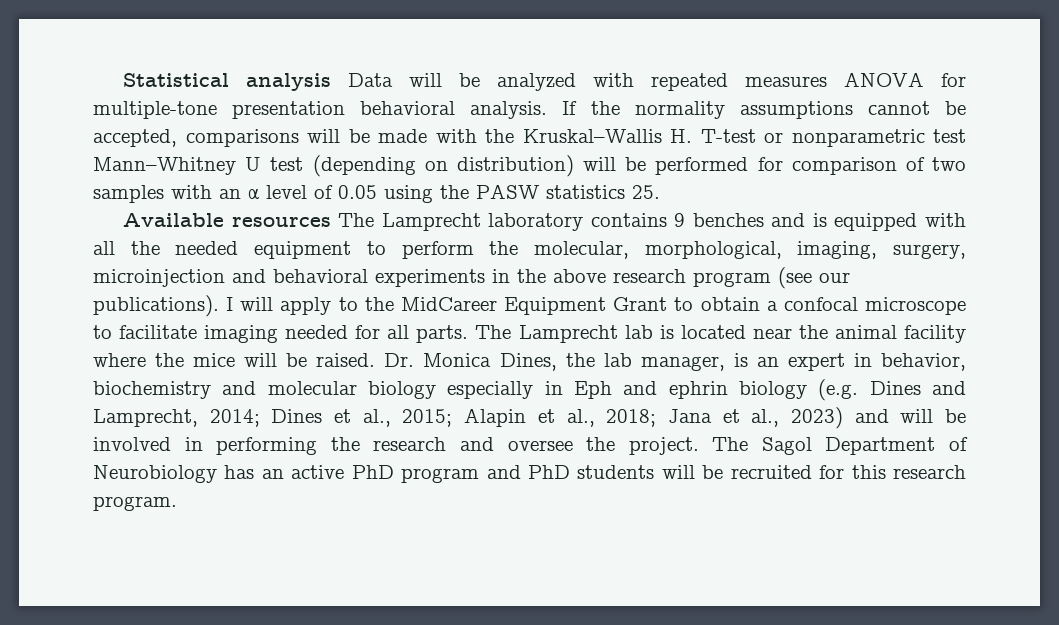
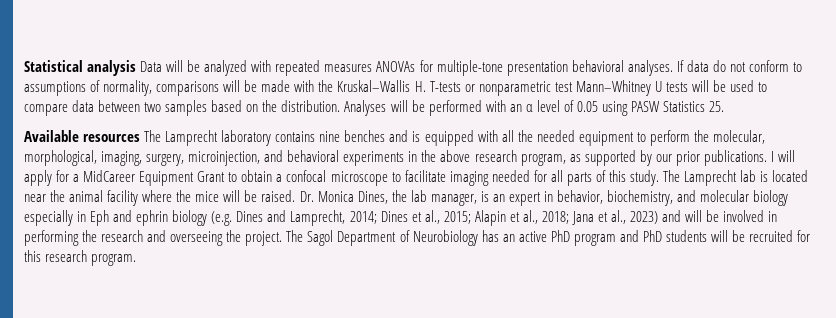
- Statistical analysis Data will be analyzed with repeated measures ANOVA for multiple-tone presentation behavioral analysis. If the normality assumptions cannot be accepted, comparisons will be made with the Kruskal–Wallis H. T-test or nonparametric test Mann–Whitney U test (depending on distribution) will be performed for comparison of two samples with an α level of 0.05 using the PASW statistics 25.
+ Statistical analysis Data will be analyzed with repeated measures ANOVAs for multiple-tone presentation behavioral analyses. If data do not conform to assumptions of normality, comparisons will be made with the Kruskal–Wallis H. T-tests or nonparametric test Mann–Whitney U tests will be used to compare data between two samples based on the distribution. Analyses will be performed with an α level of 0.05 using PASW Statistics 25.
- Available resources The Lamprecht laboratory contains 9 benches and is equipped with all the needed equipment to perform the molecular, morphological, imaging, surgery, microinjection and behavioral experiments in the above research program (see our publications).
+ Available resources The Lamprecht laboratory contains nine benches and is equipped with all the needed equipment to perform the molecular, morphological, imaging, surgery, microinjection, and behavioral experiments in the above research program, as supported by our prior publications.
- I will apply to the MidCareer Equipment Grant to obtain a confocal microscope to facilitate imaging needed for all parts.
+ I will apply for a MidCareer Equipment Grant to obtain a confocal microscope to facilitate imaging needed for all parts of this study.
- Dr. Monica Dines, the lab manager, is an expert in behavior, biochemistry and molecular biology especially in Eph and ephrin biology (e.g. Dines and Lamprecht, 2014; Dines et al., 2015; Alapin et al., 2018; Jana et al., 2023) and will be involved in performing the research and oversee the project.
+ Dr. Monica Dines, the lab manager, is an expert in behavior, biochemistry, and molecular biology especially in Eph and ephrin biology (e.g. Dines and Lamprecht, 2014; Dines et al., 2015; Alapin et al., 2018; Jana et al., 2023) and will be involved in performing the research and overseeing the project.

